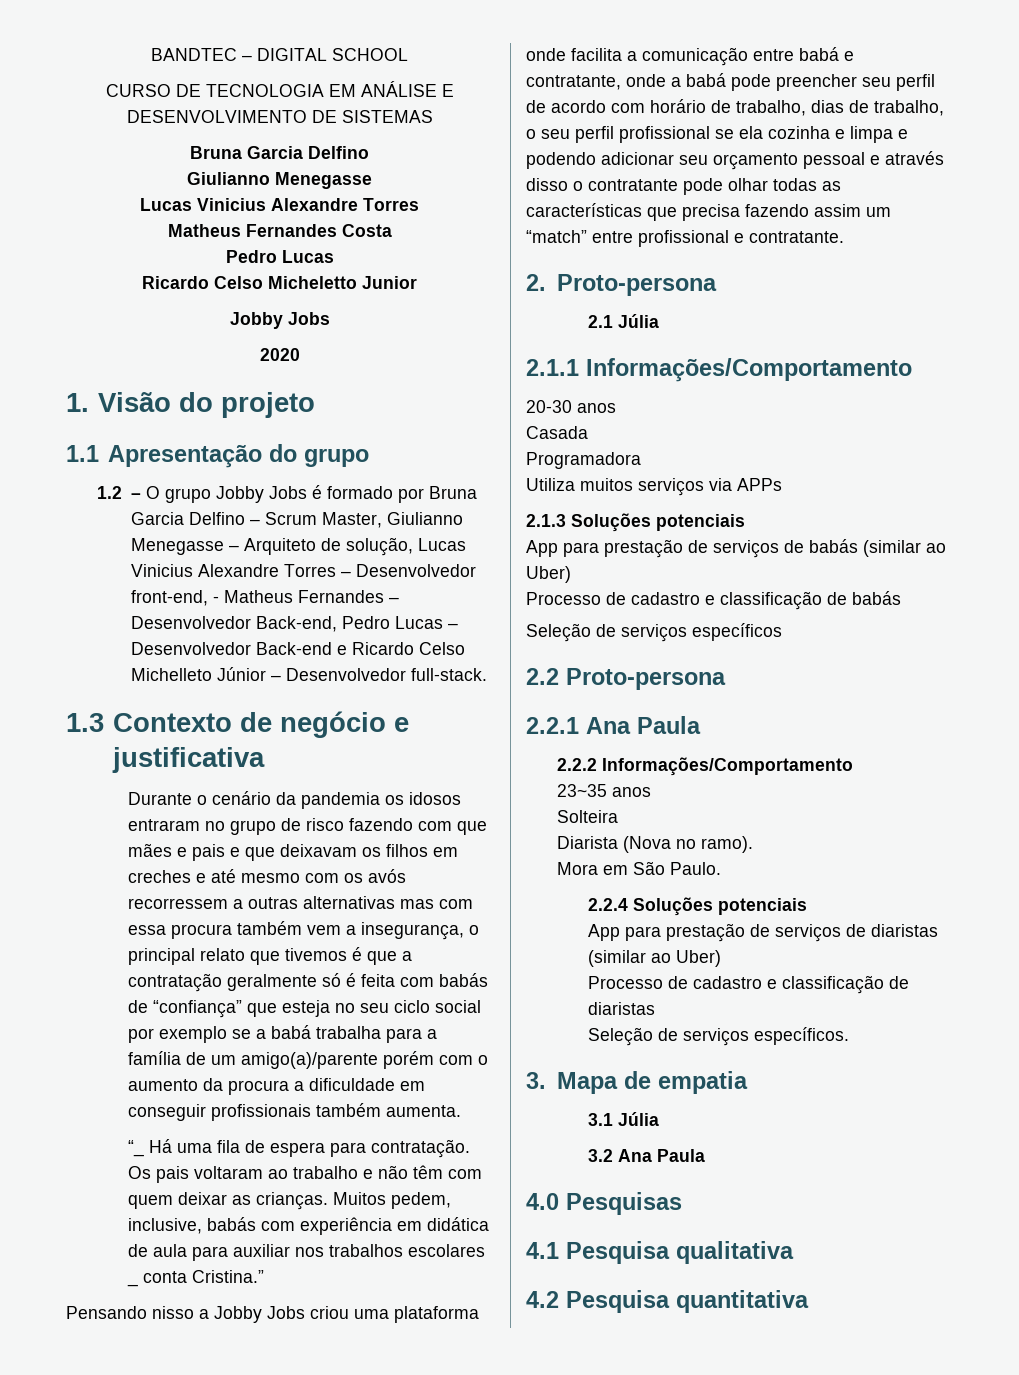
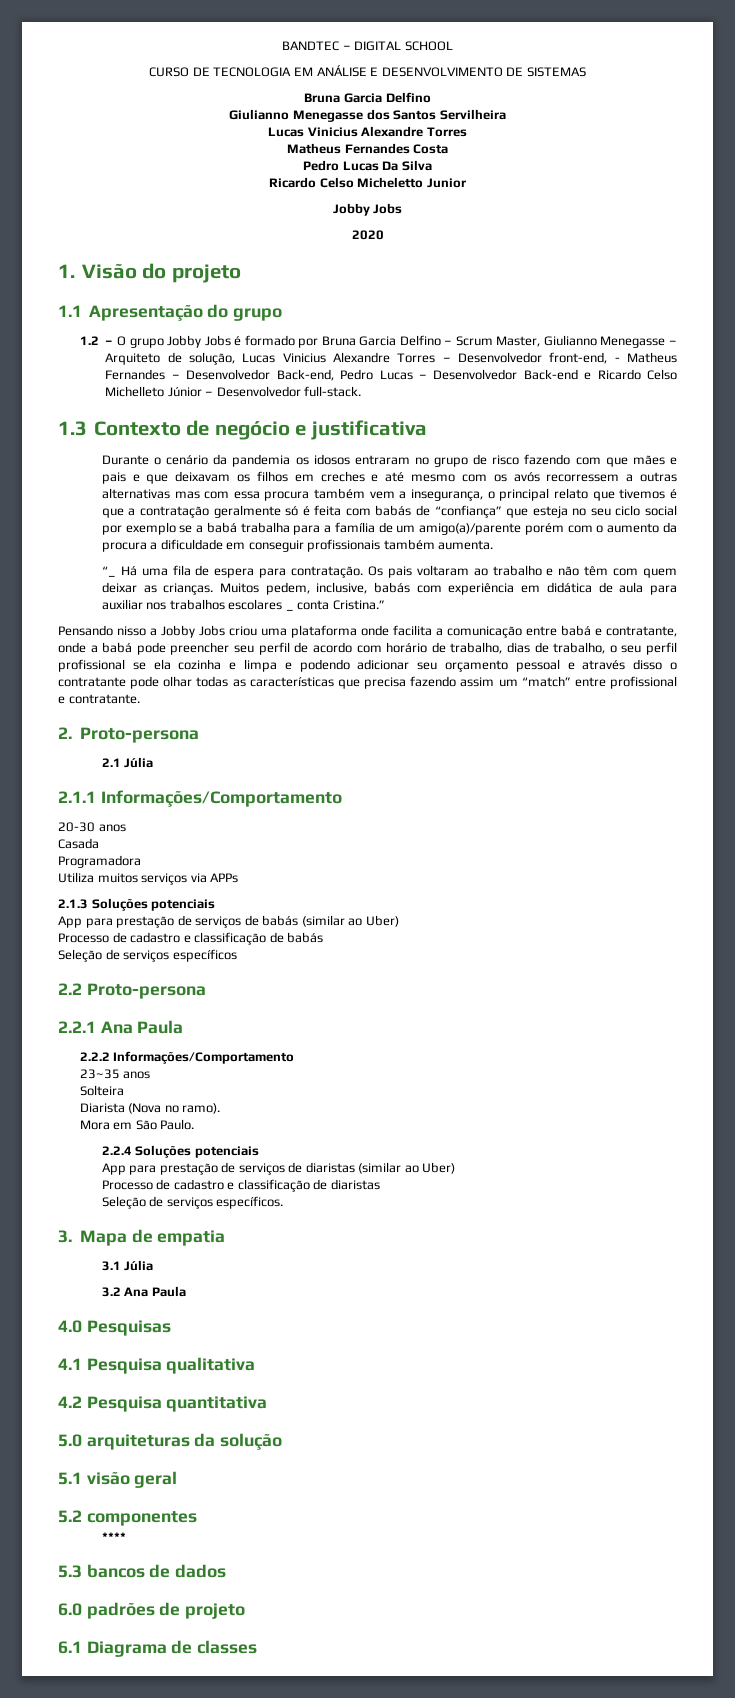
  CURSO DE TECNOLOGIA EM ANÁLISE E DESENVOLVIMENTO DE SISTEMAS
  Bruna Garcia Delfino
- Giulianno Menegasse
+ Giulianno Menegasse dos Santos Servilheira
  Matheus Fernandes Costa
- Pedro Lucas
+ Pedro Lucas Da Silva
+ 5.0 arquiteturas da solução
+ 5.1 visão geral
+ 5.2 componentes
+ ****
+ 5.3 bancos de dados
+ 6.0 padrões de projeto
+ 6.1 Diagrama de classes

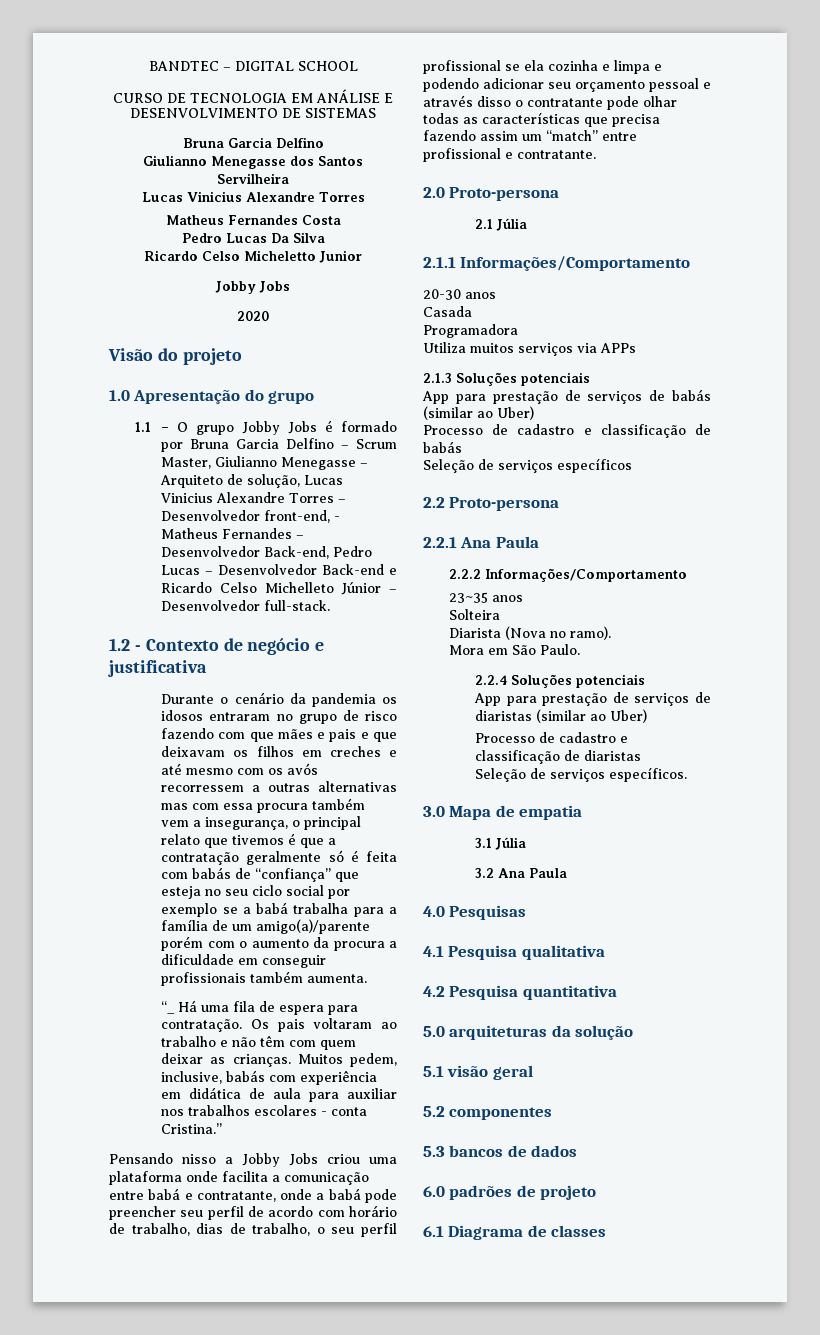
- 1. Visão do projeto
+ Visão do projeto
- 1.1 Apresentação do grupo
+ 1.0 Apresentação do grupo
- 1.2 – O grupo Jobby Jobs é formado por Bruna Garcia Delfino – Scrum Master, Giulianno Menegasse – Arquiteto de solução, Lucas Vinicius Alexandre Torres – Desenvolvedor front-end, - Matheus Fernandes – Desenvolvedor Back-end, Pedro Lucas – Desenvolvedor Back-end e Ricardo Celso Michelleto Júnior – Desenvolvedor full-stack.
+ 1.1 – O grupo Jobby Jobs é formado por Bruna Garcia Delfino – Scrum Master, Giulianno Menegasse – Arquiteto de solução, Lucas Vinicius Alexandre Torres – Desenvolvedor front-end, - Matheus Fernandes – Desenvolvedor Back-end, Pedro Lucas – Desenvolvedor Back-end e Ricardo Celso Michelleto Júnior – Desenvolvedor full-stack.
- 1.3 Contexto de negócio e justificativa
+ 1.2 - Contexto de negócio e justificativa
- Muitos pedem, inclusive, babás com experiência em didática de aula para auxiliar nos trabalhos escolares _ conta Cristina.”
+ Muitos pedem, inclusive, babás com experiência em didática de aula para auxiliar nos trabalhos escolares - conta Cristina.”
- 2. Proto-persona
+ 2.0 Proto-persona
- 3. Mapa de empatia
+ 3.0 Mapa de empatia
- ****

